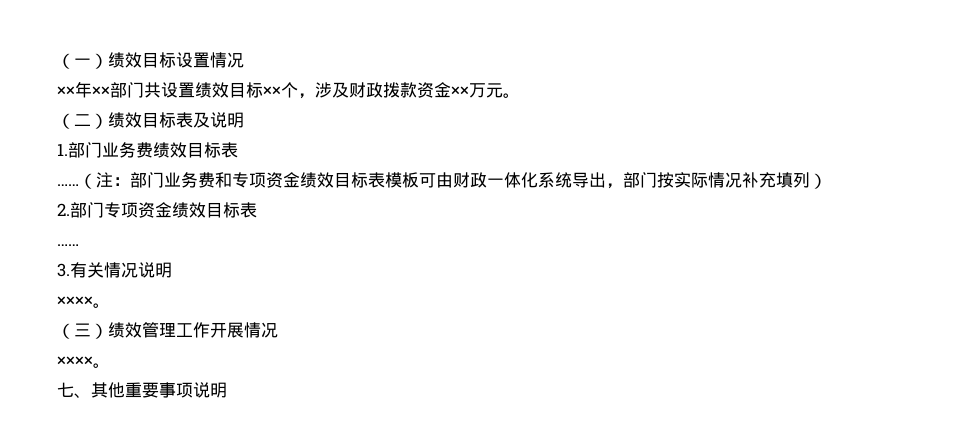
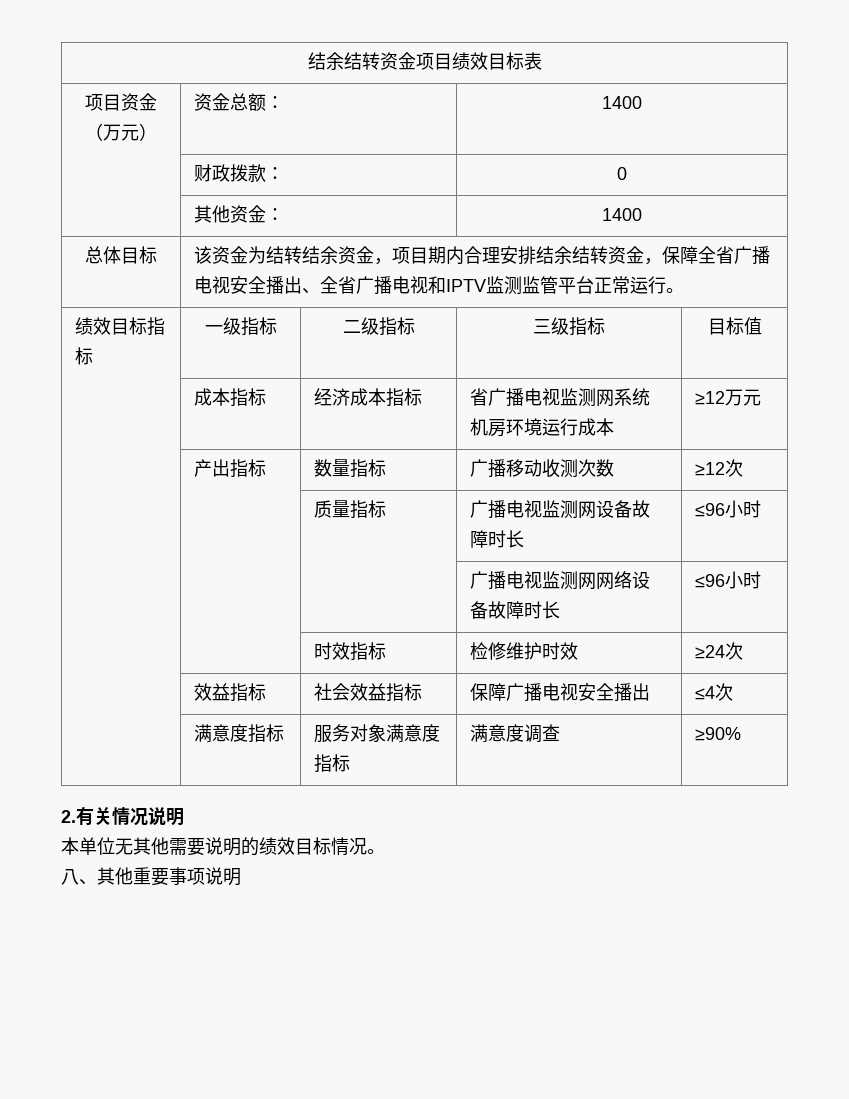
- （一）绩效目标设置情况
- ××年××部门共设置绩效目标××个，涉及财政拨款资金××万元。
- （二）绩效目标表及说明
- 1.部门业务费绩效目标表
- ……（注：部门业务费和专项资金绩效目标表模板可由财政一体化系统导出，部门按实际情况补充填列）
- 2.部门专项资金绩效目标表
- ……
- 3.有关情况说明
- ××××。
- （三）绩效管理工作开展情况
- ××××。
- 七、其他重要事项说明
+ 结余结转资金项目绩效目标表
+ 项目资金（万元） | 资金总额： | 1400
+ | 财政拨款： | 0
+ | 其他资金： | 1400
+ 总体目标 | 该资金为结转结余资金，项目期内合理安排结余结转资金，保障全省广播电视安全播出、全省广播电视和IPTV监测监管平台正常运行。
+ 绩效目标指标 | 一级指标 | 二级指标 | 三级指标 | 目标值
+ | 成本指标 | 经济成本指标 | 省广播电视监测网系统机房环境运行成本 | ≥12万元
+ | 产出指标 | 数量指标 | 广播移动收测次数 | ≥12次
+ | | 质量指标 | 广播电视监测网设备故障时长 | ≤96小时
+ | | | 广播电视监测网网络设备故障时长 | ≤96小时
+ | | 时效指标 | 检修维护时效 | ≥24次
+ | 效益指标 | 社会效益指标 | 保障广播电视安全播出 | ≤4次
+ | 满意度指标 | 服务对象满意度指标 | 满意度调查 | ≥90%
+ 2.有关情况说明
+ 本单位无其他需要说明的绩效目标情况。
+ 八、其他重要事项说明

